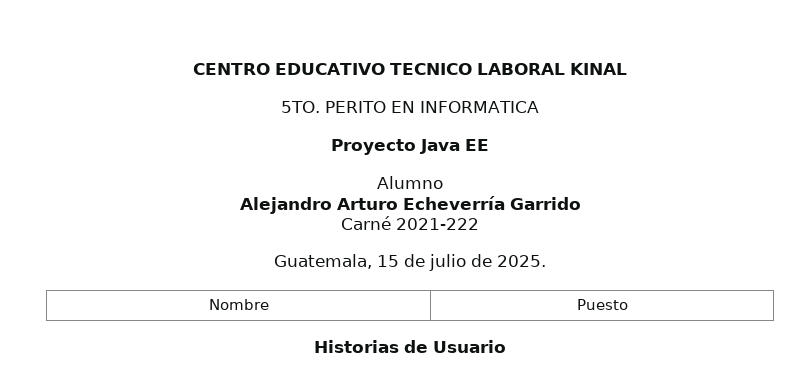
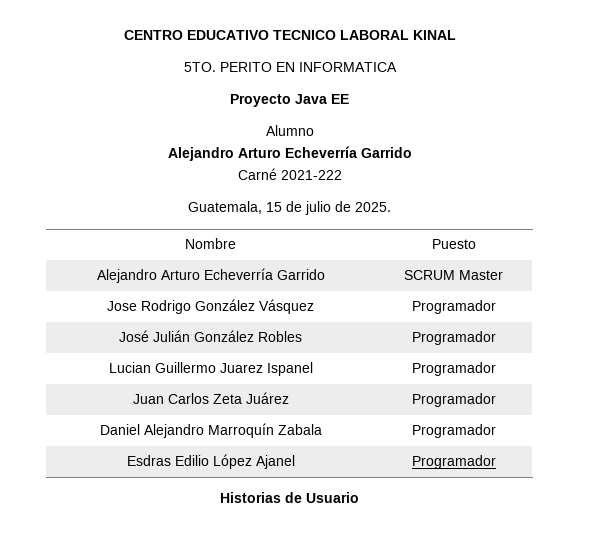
+ Alejandro Arturo Echeverría Garrido | SCRUM Master
+ Jose Rodrigo González Vásquez | Programador
+ José Julián González Robles | Programador
+ Lucian Guillermo Juarez Ispanel | Programador
+ Juan Carlos Zeta Juárez | Programador
+ Daniel Alejandro Marroquín Zabala | Programador
+ Esdras Edilio López Ajanel | Programador

